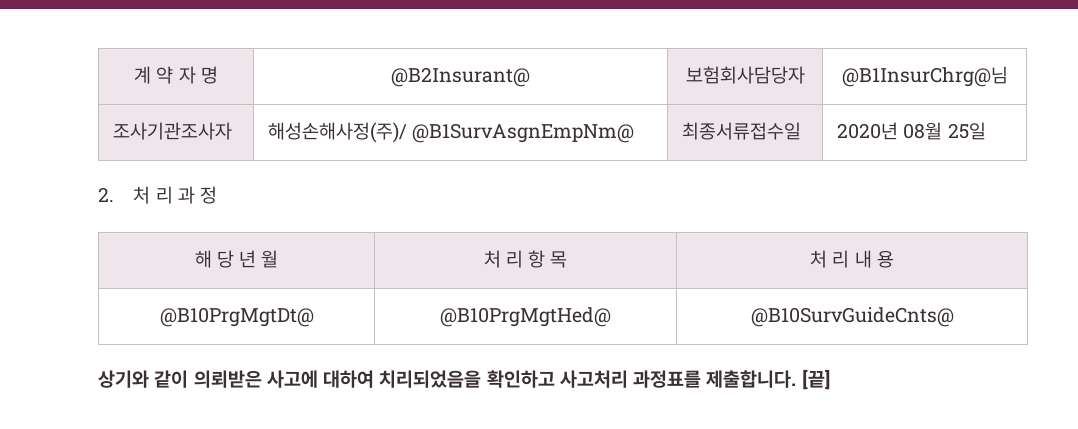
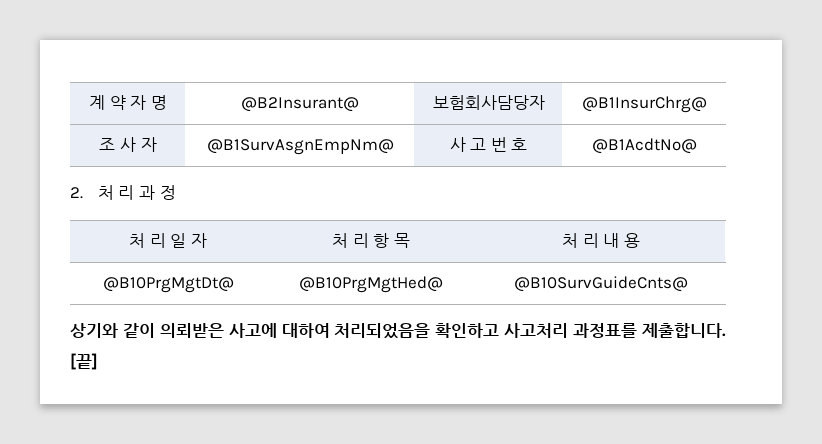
- 계 약 자 명 | @B2Insurant@ | 보험회사담당자 | @B1InsurChrg@님
- 조사기관조사자 | 해성손해사정(주)/ @B1SurvAsgnEmpNm@ | 최종서류접수일 | 2020년 08월 25일
+ 계 약 자 명 | @B2Insurant@ | 보험회사담당자 | @B1InsurChrg@
+ 조 사 자 | @B1SurvAsgnEmpNm@ | 사 고 번 호 | @B1AcdtNo@
- 해 당 년 월 | 처 리 항 목 | 처 리 내 용
+ 처 리 일 자 | 처 리 항 목 | 처 리 내 용
- 상기와 같이 의뢰받은 사고에 대하여 치리되었음을 확인하고 사고처리 과정표를 제출합니다.
+ 상기와 같이 의뢰받은 사고에 대하여 처리되었음을 확인하고 사고처리 과정표를 제출합니다.

